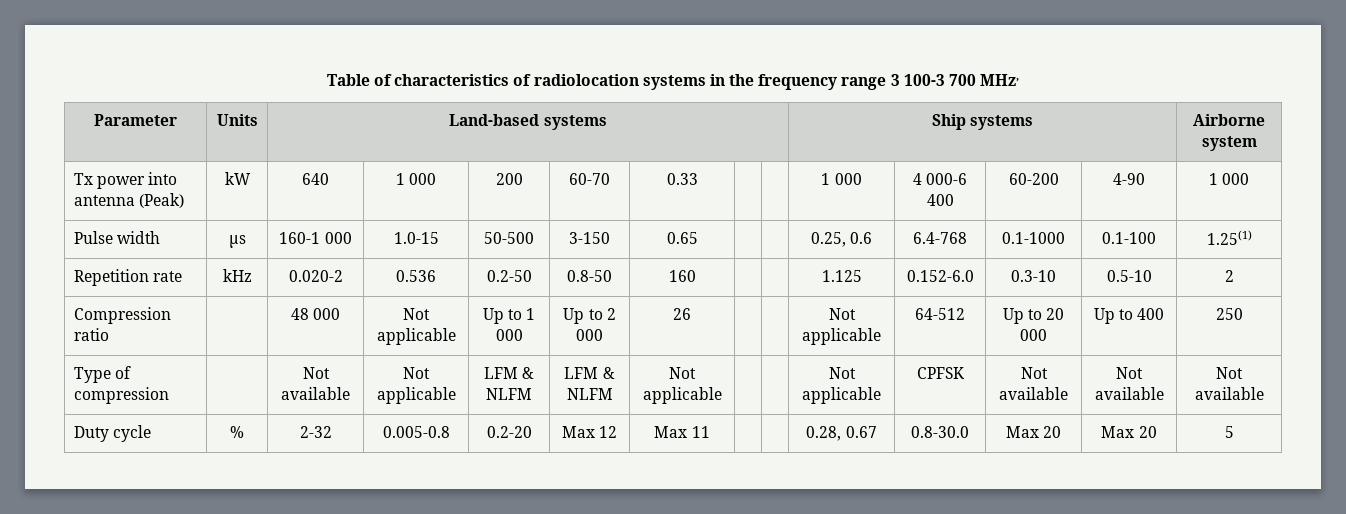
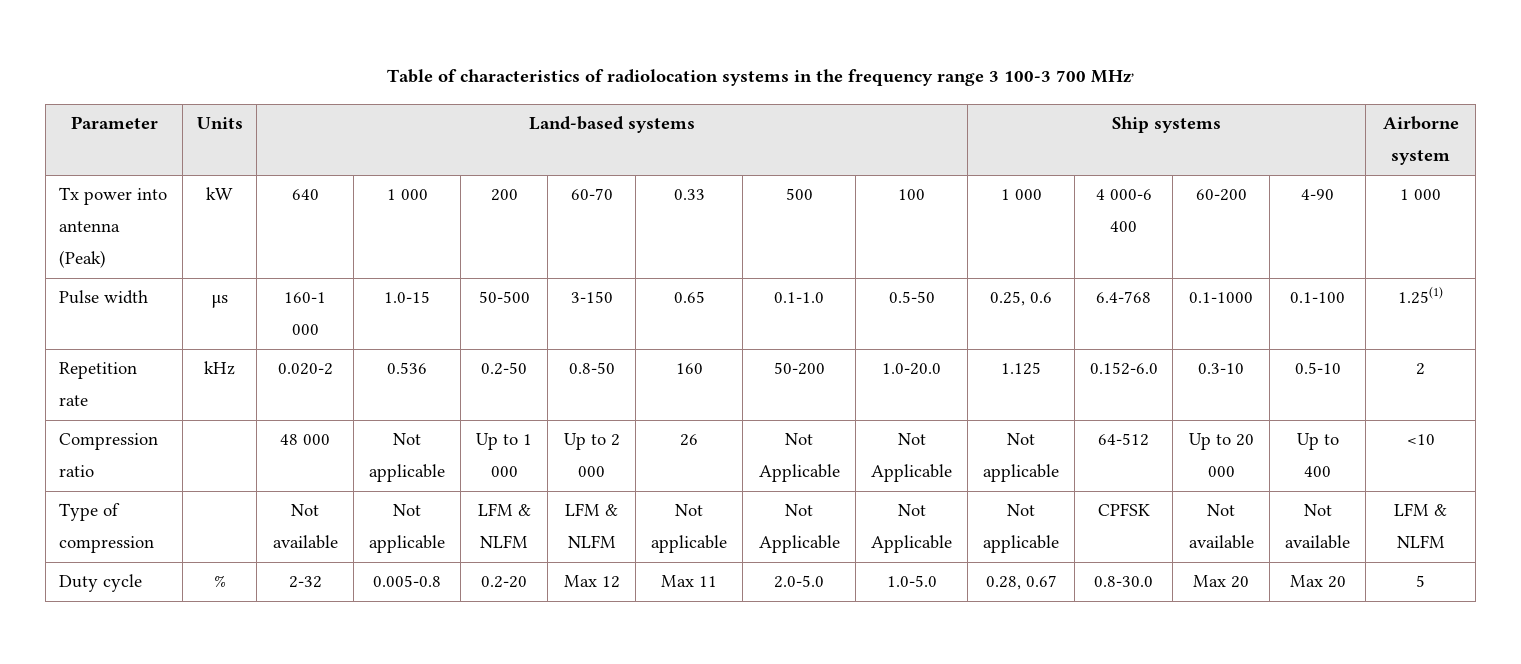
- Tx power into antenna (Peak) | kW | 640 | 1 000 | 200 | 60-70 | 0.33 | | | 1 000 | 4 000-6 400 | 60-200 | 4-90 | 1 000
+ Tx power into antenna (Peak) | kW | 640 | 1 000 | 200 | 60-70 | 0.33 | 500 | 100 | 1 000 | 4 000-6 400 | 60-200 | 4-90 | 1 000
- Pulse width | μs | 160-1 000 | 1.0-15 | 50-500 | 3-150 | 0.65 | | | 0.25, 0.6 | 6.4-768 | 0.1-1000 | 0.1-100 | 1.25(1)
+ Pulse width | μs | 160-1 000 | 1.0-15 | 50-500 | 3-150 | 0.65 | 0.1-1.0 | 0.5-50 | 0.25, 0.6 | 6.4-768 | 0.1-1000 | 0.1-100 | 1.25(1)
- Repetition rate | kHz | 0.020-2 | 0.536 | 0.2-50 | 0.8-50 | 160 | | | 1.125 | 0.152-6.0 | 0.3-10 | 0.5-10 | 2
+ Repetition rate | kHz | 0.020-2 | 0.536 | 0.2-50 | 0.8-50 | 160 | 50-200 | 1.0-20.0 | 1.125 | 0.152-6.0 | 0.3-10 | 0.5-10 | 2
- Compression ratio | | 48 000 | Not applicable | Up to 1 000 | Up to 2 000 | 26 | | | Not applicable | 64-512 | Up to 20 000 | Up to 400 | 250
+ Compression ratio | | 48 000 | Not applicable | Up to 1 000 | Up to 2 000 | 26 | Not Applicable | Not Applicable | Not applicable | 64-512 | Up to 20 000 | Up to 400 | <10
- Type of compression | | Not available | Not applicable | LFM & NLFM | LFM & NLFM | Not applicable | | | Not applicable | CPFSK | Not available | Not available | Not available
+ Type of compression | | Not available | Not applicable | LFM & NLFM | LFM & NLFM | Not applicable | Not Applicable | Not Applicable | Not applicable | CPFSK | Not available | Not available | LFM & NLFM
- Duty cycle | % | 2-32 | 0.005-0.8 | 0.2-20 | Max 12 | Max 11 | | | 0.28, 0.67 | 0.8-30.0 | Max 20 | Max 20 | 5
+ Duty cycle | % | 2-32 | 0.005-0.8 | 0.2-20 | Max 12 | Max 11 | 2.0-5.0 | 1.0-5.0 | 0.28, 0.67 | 0.8-30.0 | Max 20 | Max 20 | 5

